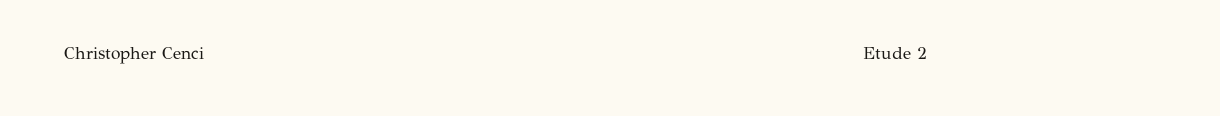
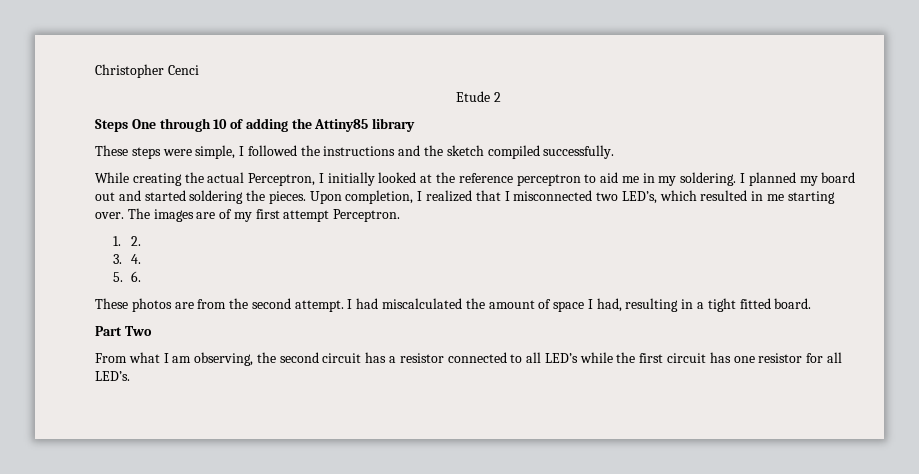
+ Steps One through 10 of adding the Attiny85 library
+ These steps were simple, I followed the instructions and the sketch compiled successfully.
+ While creating the actual Perceptron, I initially looked at the reference perceptron to aid me in my soldering. I planned my board out and started soldering the pieces. Upon completion, I realized that I misconnected two LED’s, which resulted in me starting over. The images are of my first attempt Perceptron.
+ 1. 2.
+ 3. 4.
+ 5. 6.
+ These photos are from the second attempt. I had miscalculated the amount of space I had, resulting in a tight fitted board.
+ Part Two
+ From what I am observing, the second circuit has a resistor connected to all LED’s while the first circuit has one resistor for all LED’s.

